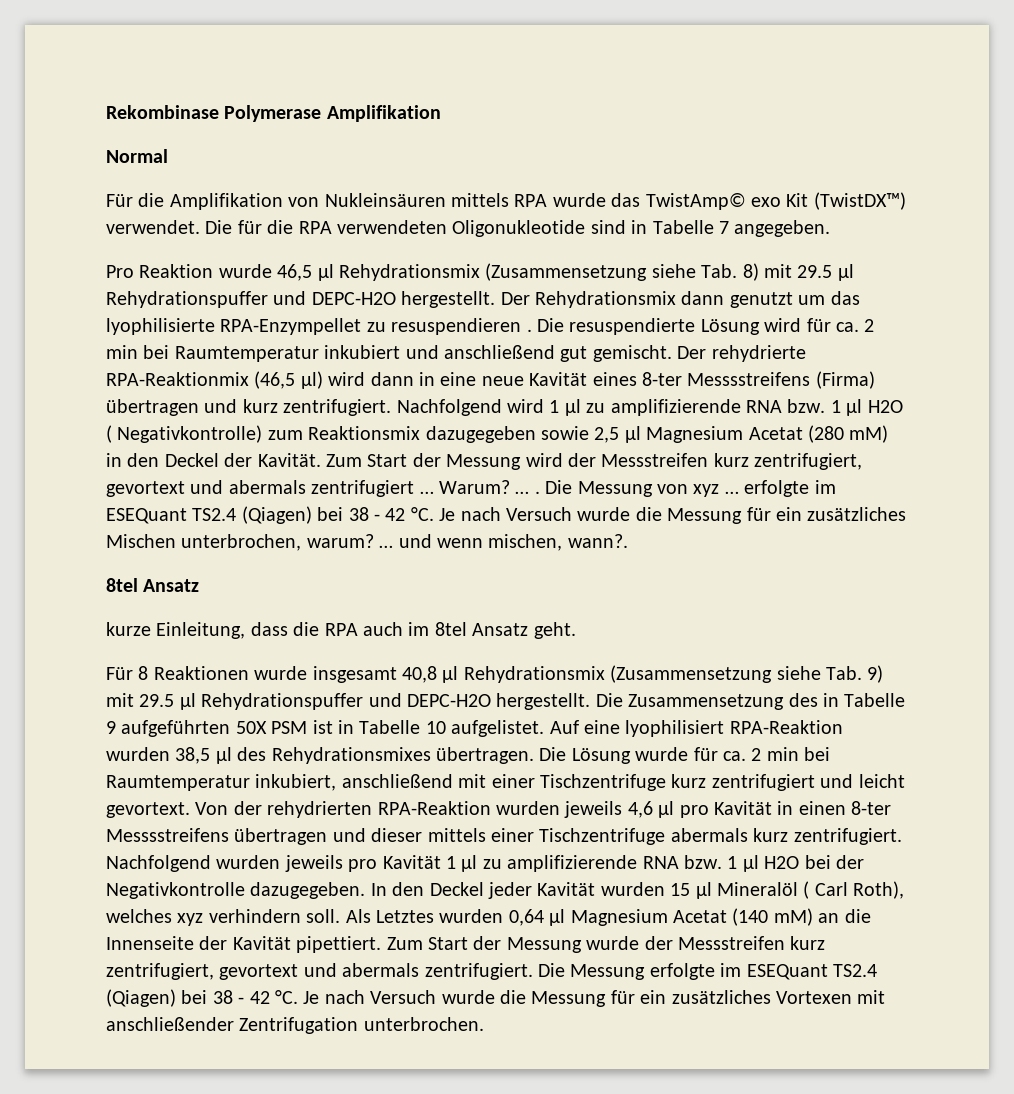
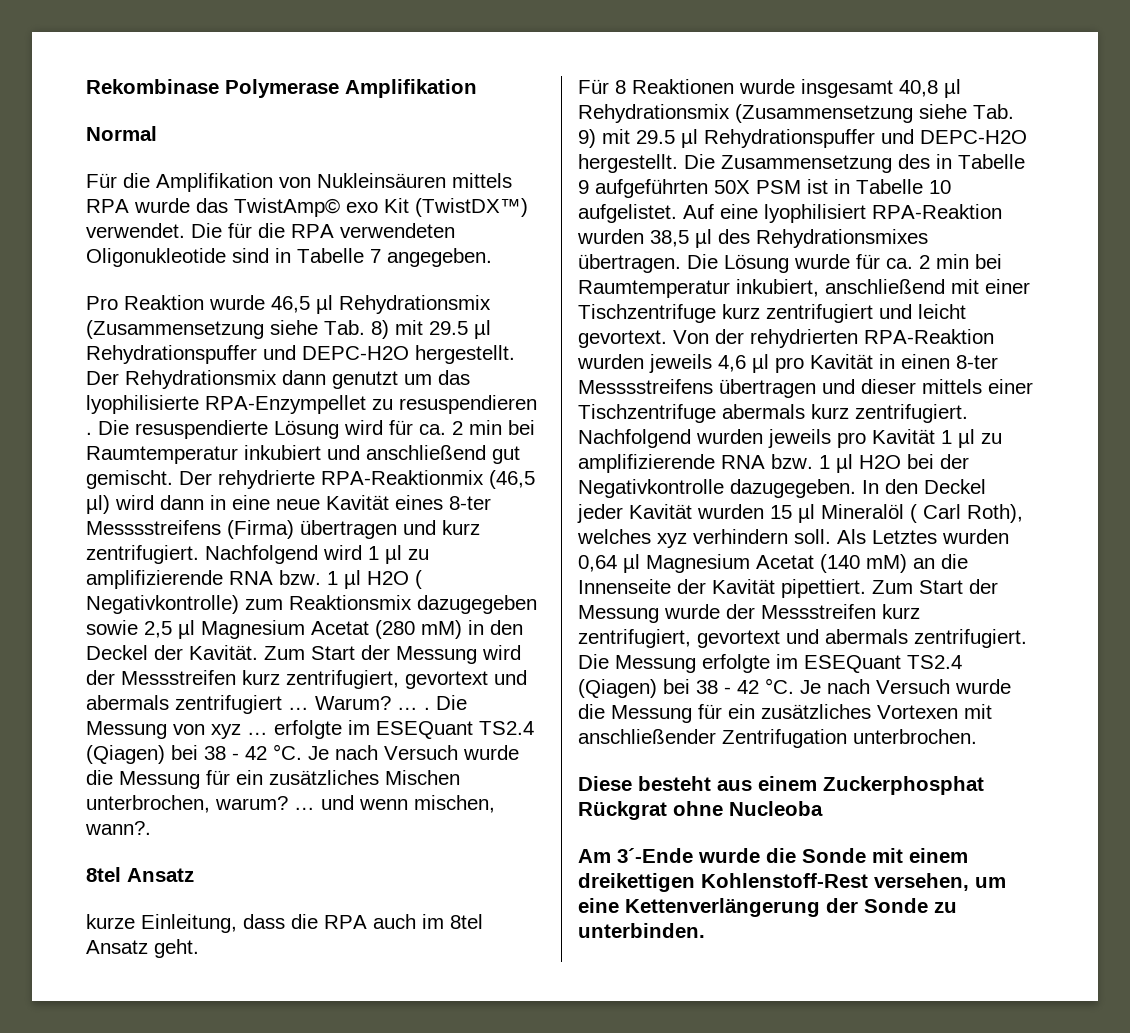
+ Diese besteht aus einem Zuckerphosphat Rückgrat ohne Nucleoba
+ Am 3´-Ende wurde die Sonde mit einem dreikettigen Kohlenstoff-Rest versehen, um eine Kettenverlängerung der Sonde zu unterbinden.

